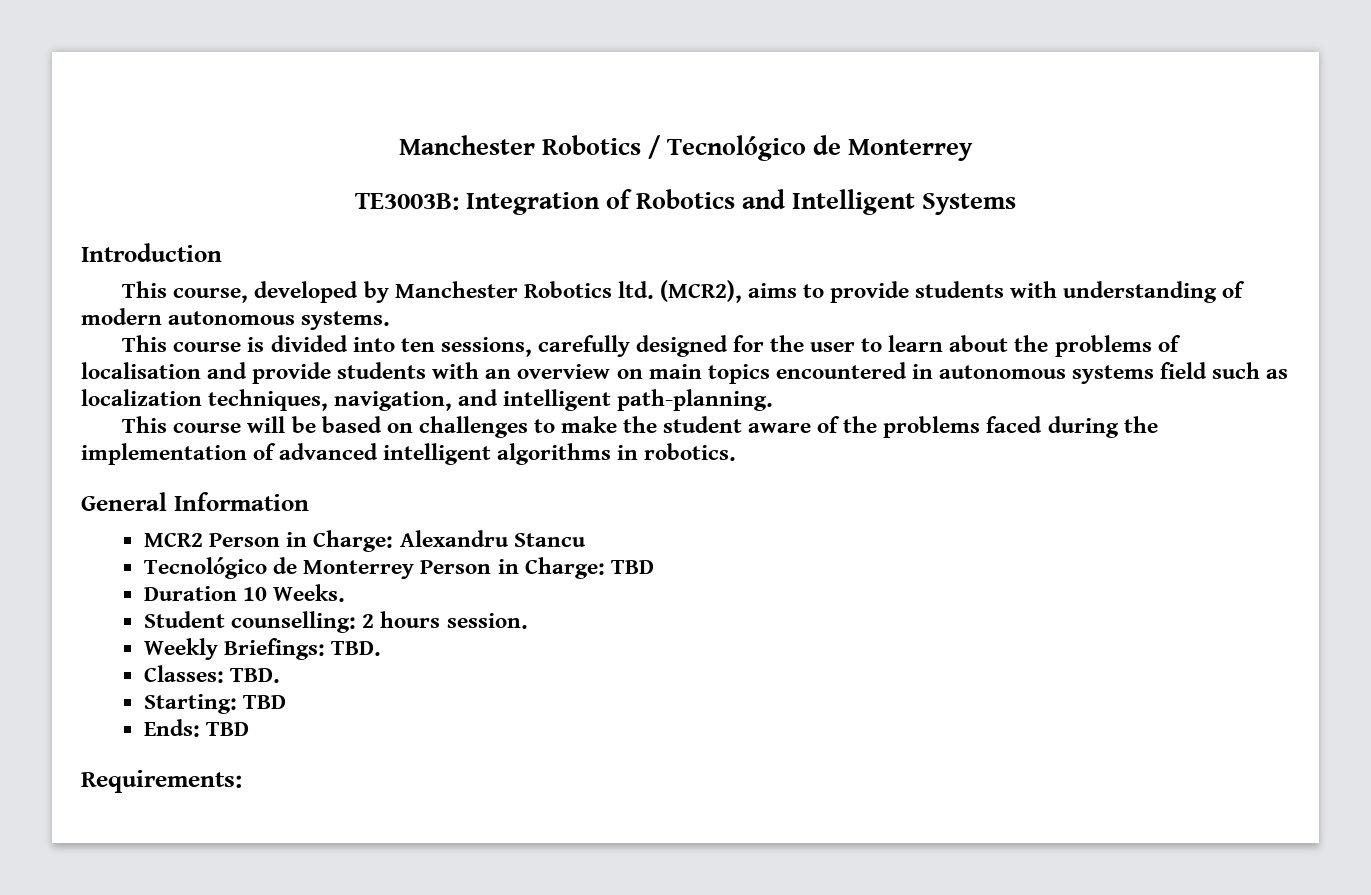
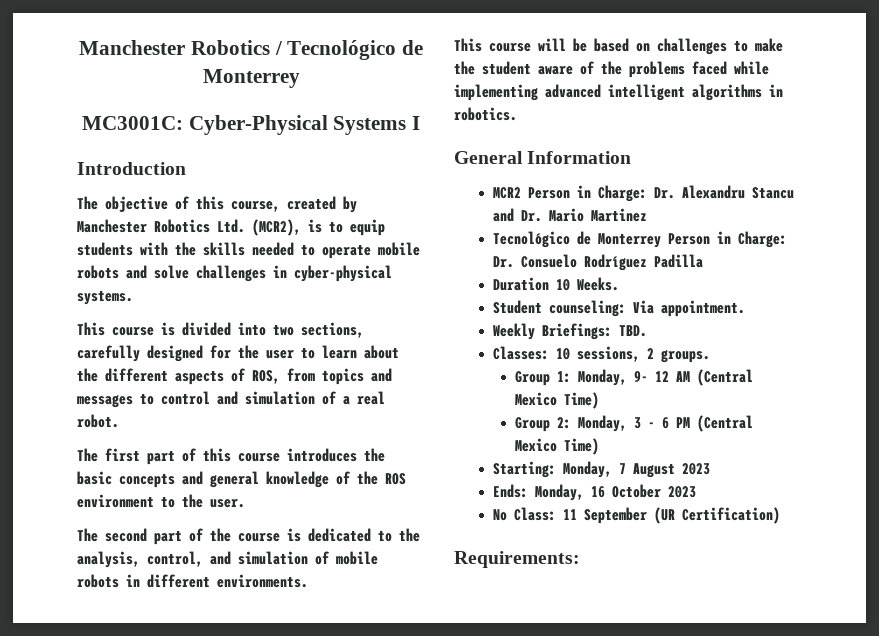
- TE3003B: Integration of Robotics and Intelligent Systems
+ MC3001C: Cyber-Physical Systems I
- This course, developed by Manchester Robotics ltd. (MCR2), aims to provide students with understanding of modern autonomous systems.
+ The objective of this course, created by Manchester Robotics Ltd. (MCR2), is to equip students with the skills needed to operate mobile robots and solve challenges in cyber-physical systems.
- This course is divided into ten sessions, carefully designed for the user to learn about the problems of localisation and provide students with an overview on main topics encountered in autonomous systems field such as localization techniques, navigation, and intelligent path-planning.
+ This course is divided into two sections, carefully designed for the user to learn about the different aspects of ROS, from topics and messages to control and simulation of a real robot.
+ The first part of this course introduces the basic concepts and general knowledge of the ROS environment to the user.
+ The second part of the course is dedicated to the analysis, control, and simulation of mobile robots in different environments.
- This course will be based on challenges to make the student aware of the problems faced during the implementation of advanced intelligent algorithms in robotics.
+ This course will be based on challenges to make the student aware of the problems faced while implementing advanced intelligent algorithms in robotics.
- MCR2 Person in Charge: Alexandru Stancu
+ MCR2 Person in Charge: Dr. Alexandru Stancu and Dr. Mario Martinez
- Tecnológico de Monterrey Person in Charge: TBD
+ Tecnológico de Monterrey Person in Charge: Dr. Consuelo Rodríguez Padilla
- Student counselling: 2 hours session.
+ Student counseling: Via appointment.
- Classes: TBD.
- Starting: TBD
- Ends: TBD
+ Classes: 10 sessions, 2 groups.
+ Group 1: Monday, 9- 12 AM (Central Mexico Time)
+ Group 2: Monday, 3 - 6 PM (Central Mexico Time)
+ Starting: Monday, 7 August 2023
+ Ends: Monday, 16 October 2023
+ No Class: 11 September (UR Certification)

